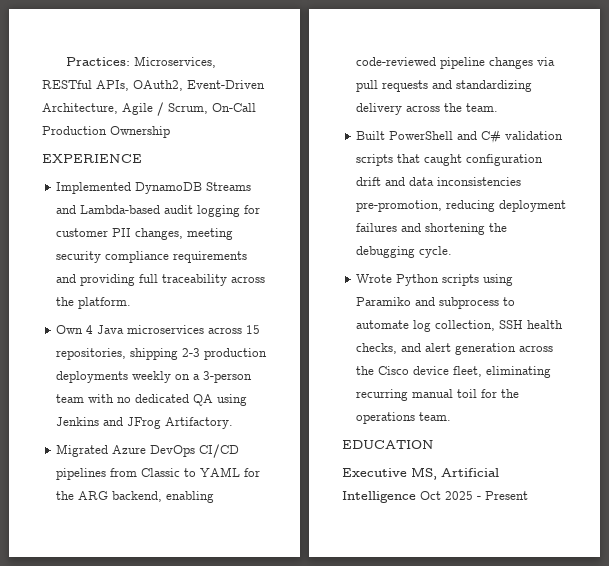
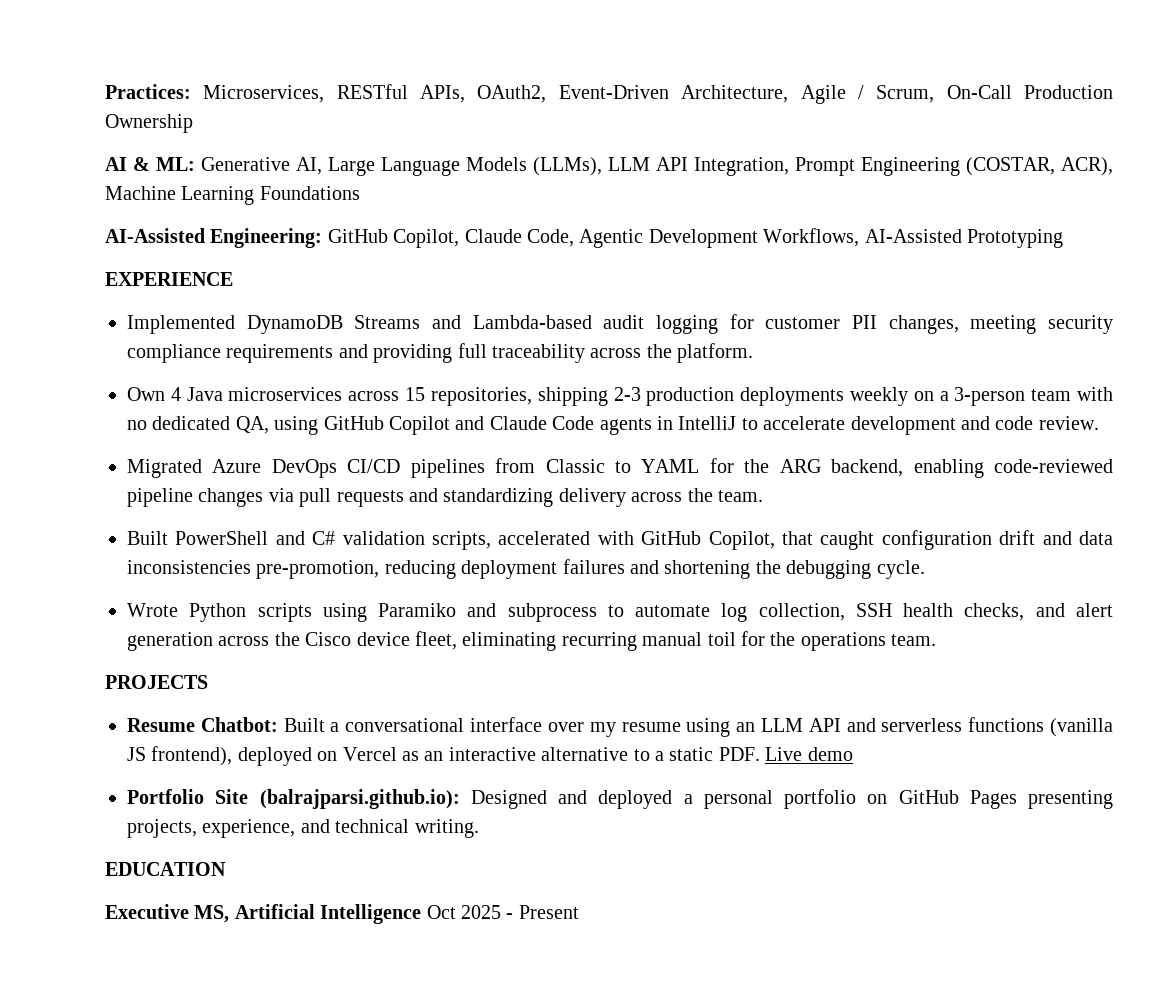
+ AI & ML: Generative AI, Large Language Models (LLMs), LLM API Integration, Prompt Engineering (COSTAR, ACR), Machine Learning Foundations
+ AI-Assisted Engineering: GitHub Copilot, Claude Code, Agentic Development Workflows, AI-Assisted Prototyping
- Own 4 Java microservices across 15 repositories, shipping 2-3 production deployments weekly on a 3-person team with no dedicated QA using Jenkins and JFrog Artifactory.
+ Own 4 Java microservices across 15 repositories, shipping 2-3 production deployments weekly on a 3-person team with no dedicated QA, using GitHub Copilot and Claude Code agents in IntelliJ to accelerate development and code review.
- Built PowerShell and C# validation scripts that caught configuration drift and data inconsistencies pre-promotion, reducing deployment failures and shortening the debugging cycle.
+ Built PowerShell and C# validation scripts, accelerated with GitHub Copilot, that caught configuration drift and data inconsistencies pre-promotion, reducing deployment failures and shortening the debugging cycle.
+ PROJECTS
+ Resume Chatbot: Built a conversational interface over my resume using an LLM API and serverless functions (vanilla JS frontend), deployed on Vercel as an interactive alternative to a static PDF. Live demo
+ Portfolio Site (balrajparsi.github.io): Designed and deployed a personal portfolio on GitHub Pages presenting projects, experience, and technical writing.

